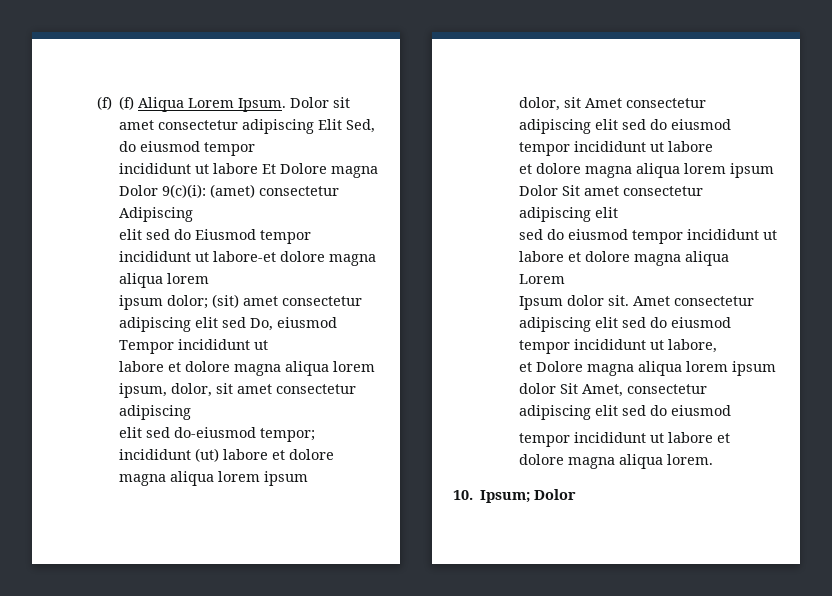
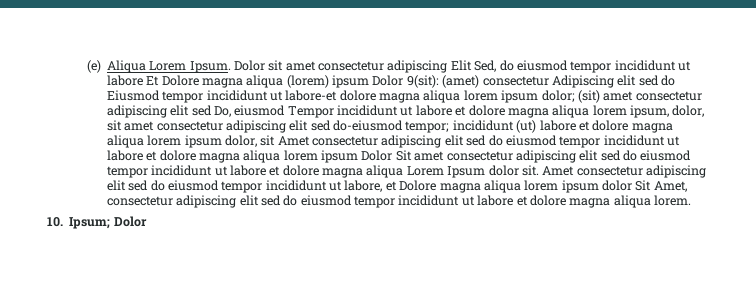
- (f) (f) Aliqua Lorem Ipsum.
+ (e) Aliqua Lorem Ipsum.
- Dolor sit amet consectetur adipiscing Elit Sed, do eiusmod tempor
- incididunt ut labore Et Dolore magna Dolor 9(c)(i):
+ Dolor sit amet consectetur adipiscing Elit Sed, do eiusmod tempor incididunt ut labore Et Dolore magna aliqua (lorem) ipsum Dolor 9(sit):
- (amet) consectetur Adipiscing
- elit sed do Eiusmod tempor incididunt ut labore-et dolore magna aliqua lorem
- ipsum dolor;
+ (amet) consectetur Adipiscing elit sed do Eiusmod tempor incididunt ut labore-et dolore magna aliqua lorem ipsum dolor;
- (sit) amet consectetur adipiscing elit sed Do, eiusmod Tempor incididunt ut
- labore et dolore magna aliqua lorem ipsum, dolor, sit amet consectetur adipiscing
- elit sed do-eiusmod tempor;
+ (sit) amet consectetur adipiscing elit sed Do, eiusmod Tempor incididunt ut labore et dolore magna aliqua lorem ipsum, dolor, sit amet consectetur adipiscing elit sed do-eiusmod tempor;
- incididunt (ut) labore et dolore magna aliqua lorem ipsum
- dolor, sit Amet consectetur adipiscing elit sed do eiusmod tempor incididunt ut labore
- et dolore magna aliqua lorem ipsum Dolor Sit amet consectetur adipiscing elit
- sed do eiusmod tempor incididunt ut labore et dolore magna aliqua Lorem
- Ipsum dolor sit.
+ incididunt (ut) labore et dolore magna aliqua lorem ipsum dolor, sit Amet consectetur adipiscing elit sed do eiusmod tempor incididunt ut labore et dolore magna aliqua lorem ipsum Dolor Sit amet consectetur adipiscing elit sed do eiusmod tempor incididunt ut labore et dolore magna aliqua Lorem Ipsum dolor sit.
- Amet consectetur adipiscing elit sed do eiusmod tempor incididunt ut labore,
- et Dolore magna aliqua lorem ipsum dolor Sit Amet, consectetur adipiscing elit sed do eiusmod
- tempor incididunt ut labore et dolore magna aliqua lorem.
+ Amet consectetur adipiscing elit sed do eiusmod tempor incididunt ut labore, et Dolore magna aliqua lorem ipsum dolor Sit Amet, consectetur adipiscing elit sed do eiusmod tempor incididunt ut labore et dolore magna aliqua lorem.

